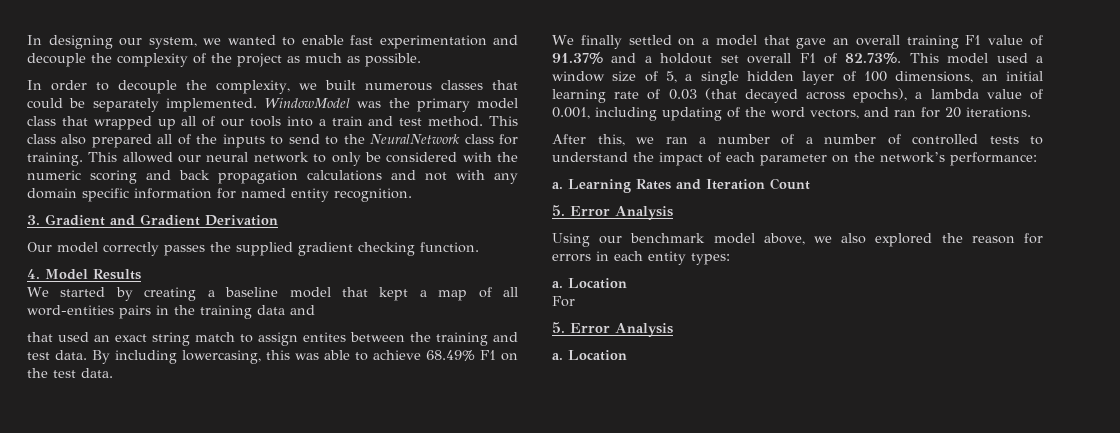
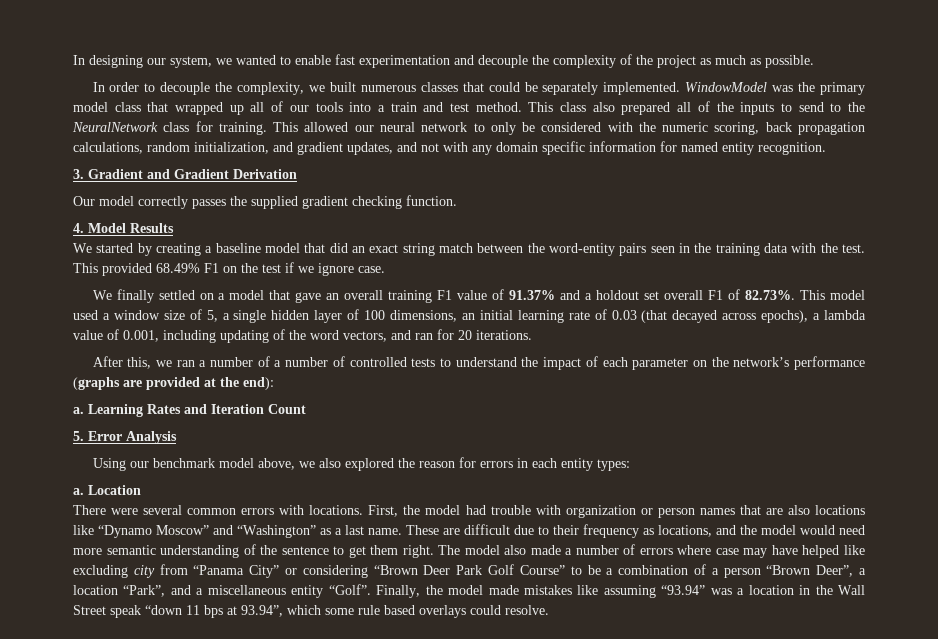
- This allowed our neural network to only be considered with the numeric scoring and back propagation calculations and not with any domain specific information for named entity recognition.
+ This allowed our neural network to only be considered with the numeric scoring, back propagation calculations, random initialization, and gradient updates, and not with any domain specific information for named entity recognition.
- We started by creating a baseline model that kept a map of all word-entities pairs in the training data and
- that used an exact string match to assign entites between the training and test data. By including lowercasing, this was able to achieve 68.49% F1 on the test data.
+ We started by creating a baseline model that did an exact string match between the word-entity pairs seen in the training data with the test. This provided 68.49% F1 on the test if we ignore case.
- After this, we ran a number of a number of controlled tests to understand the impact of each parameter on the network’s performance:
+ After this, we ran a number of a number of controlled tests to understand the impact of each parameter on the network’s performance (graphs are provided at the end):
- For
- 5. Error Analysis
- a. Location
+ There were several common errors with locations. First, the model had trouble with organization or person names that are also locations like “Dynamo Moscow” and “Washington” as a last name. These are difficult due to their frequency as locations, and the model would need more semantic understanding of the sentence to get them right. The model also made a number of errors where case may have helped like excluding city from “Panama City” or considering “Brown Deer Park Golf Course” to be a combination of a person “Brown Deer”, a location “Park”, and a miscellaneous entity “Golf”. Finally, the model made mistakes like assuming “93.94” was a location in the Wall Street speak “down 11 bps at 93.94”, which some rule based overlays could resolve.

